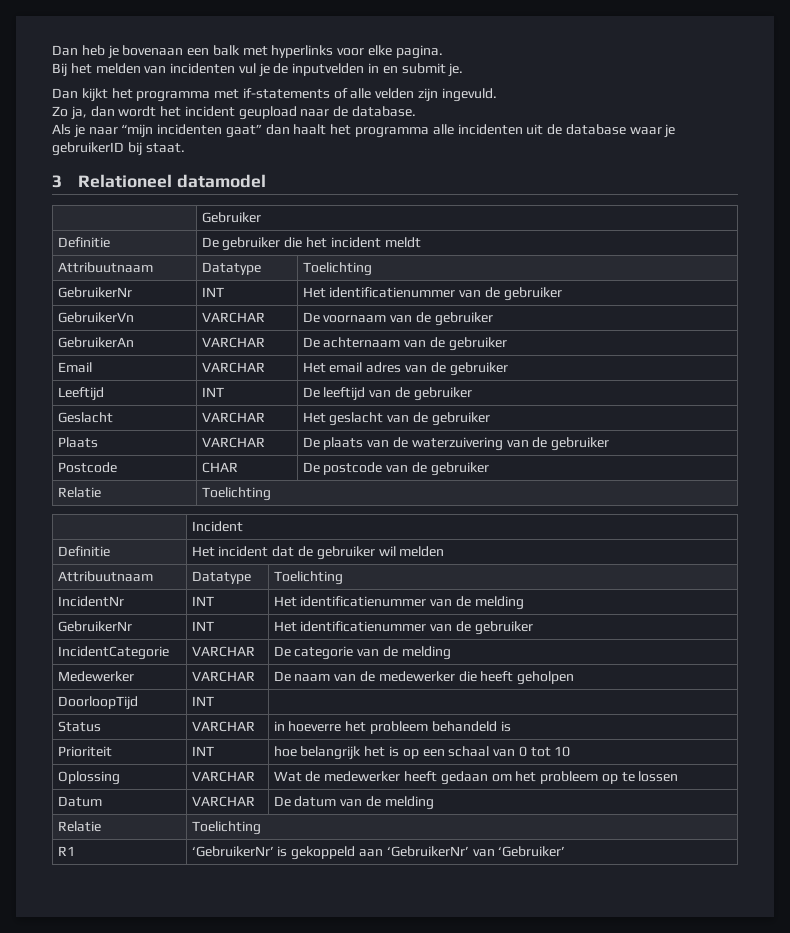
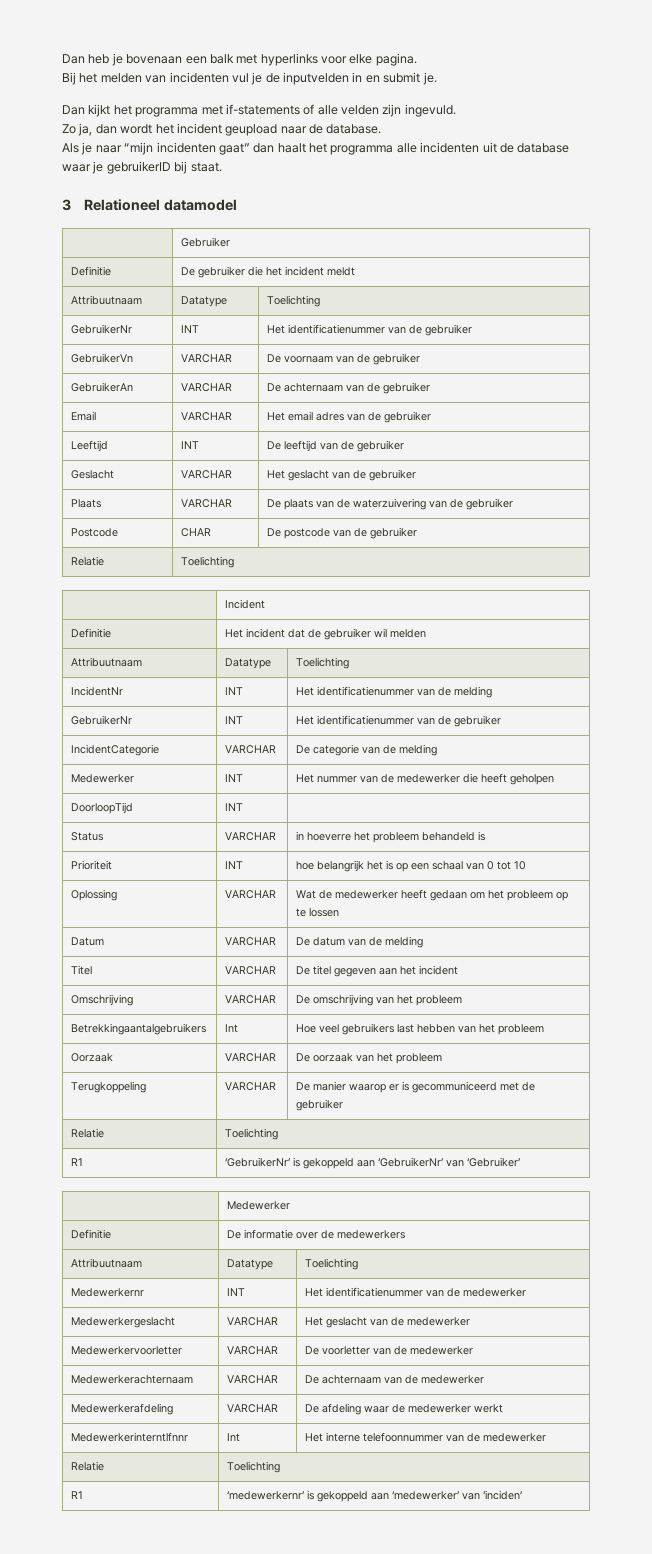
- Medewerker | VARCHAR | De naam van de medewerker die heeft geholpen
+ Medewerker | INT | Het nummer van de medewerker die heeft geholpen
+ Titel | VARCHAR | De titel gegeven aan het incident
+ Omschrijving | VARCHAR | De omschrijving van het probleem
+ Betrekkingaantalgebruikers | Int | Hoe veel gebruikers last hebben van het probleem
+ Oorzaak | VARCHAR | De oorzaak van het probleem
+ Terugkoppeling | VARCHAR | De manier waarop er is gecommuniceerd met de gebruiker
+ | Medewerker
+ Definitie | De informatie over de medewerkers
+ Attribuutnaam | Datatype | Toelichting
+ Medewerkernr | INT | Het identificatienummer van de medewerker
+ Medewerkergeslacht | VARCHAR | Het geslacht van de medewerker
+ Medewerkervoorletter | VARCHAR | De voorletter van de medewerker
+ Medewerkerachternaam | VARCHAR | De achternaam van de medewerker
+ Medewerkerafdeling | VARCHAR | De afdeling waar de medewerker werkt
+ Medewerkerinterntlfnnr | Int | Het interne telefoonnummer van de medewerker
+ Relatie | Toelichting
+ R1 | ‘medewerkernr’ is gekoppeld aan ‘medewerker’ van ‘inciden’

